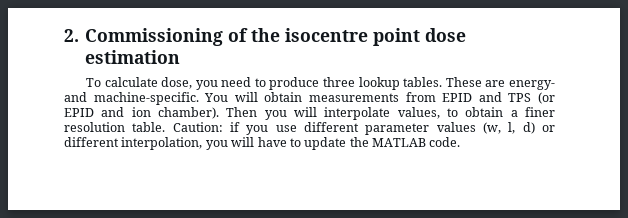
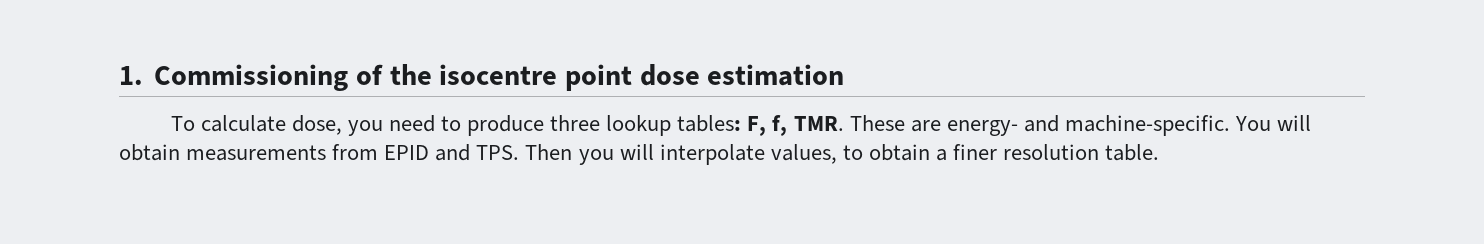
- 2. Commissioning of the isocentre point dose estimation
+ 1. Commissioning of the isocentre point dose estimation
- To calculate dose, you need to produce three lookup tables. These are energy- and machine-specific.
+ To calculate dose, you need to produce three lookup tables: F, f, TMR. These are energy- and machine-specific.
- You will obtain measurements from EPID and TPS (or EPID and ion chamber). Then you will interpolate values, to obtain a finer resolution table. Caution: if you use different parameter values (w, l, d) or different interpolation, you will have to update the MATLAB code.
+ You will obtain measurements from EPID and TPS. Then you will interpolate values, to obtain a finer resolution table.

